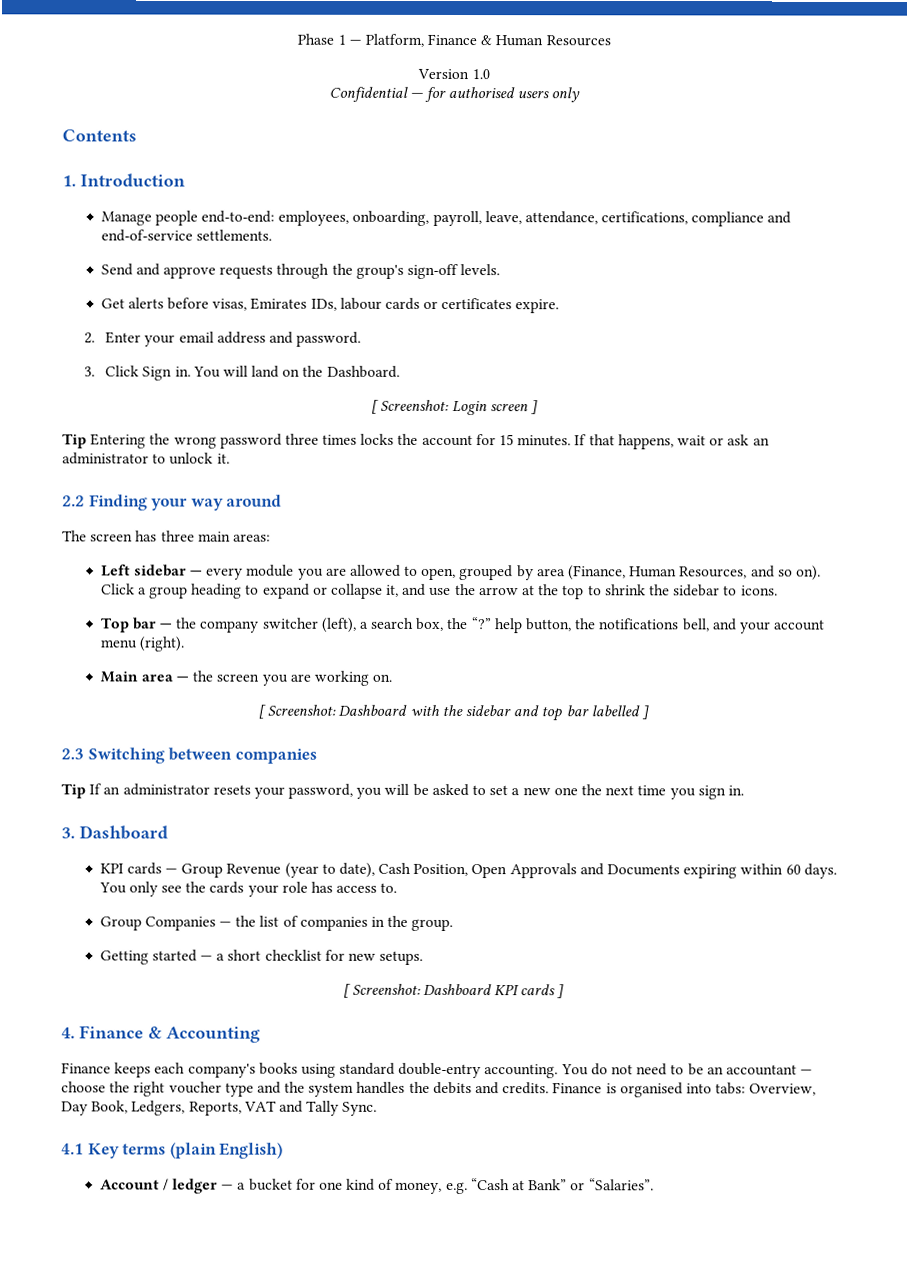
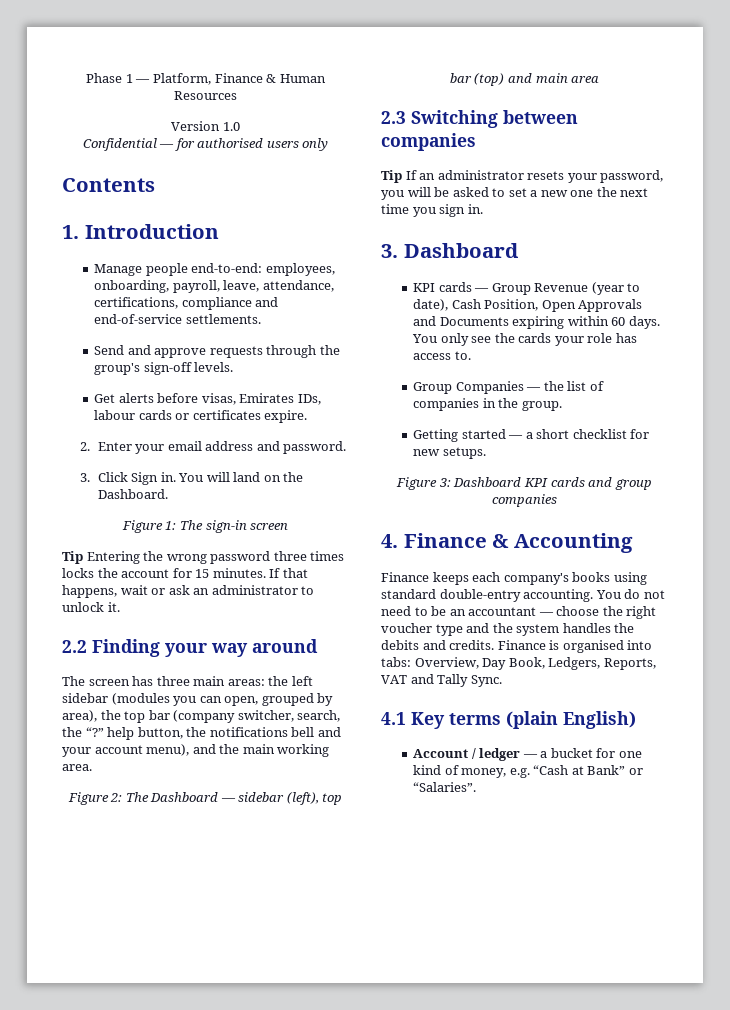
- [ Screenshot: Login screen ]
+ Figure 1: The sign-in screen
- The screen has three main areas:
- Left sidebar — every module you are allowed to open, grouped by area (Finance, Human Resources, and so on). Click a group heading to expand or collapse it, and use the arrow at the top to shrink the sidebar to icons.
- Top bar — the company switcher (left), a search box, the “?” help button, the notifications bell, and your account menu (right).
- Main area — the screen you are working on.
- [ Screenshot: Dashboard with the sidebar and top bar labelled ]
+ The screen has three main areas: the left sidebar (modules you can open, grouped by area), the top bar (company switcher, search, the “?” help button, the notifications bell and your account menu), and the main working area.
+ Figure 2: The Dashboard — sidebar (left), top bar (top) and main area
- [ Screenshot: Dashboard KPI cards ]
+ Figure 3: Dashboard KPI cards and group companies

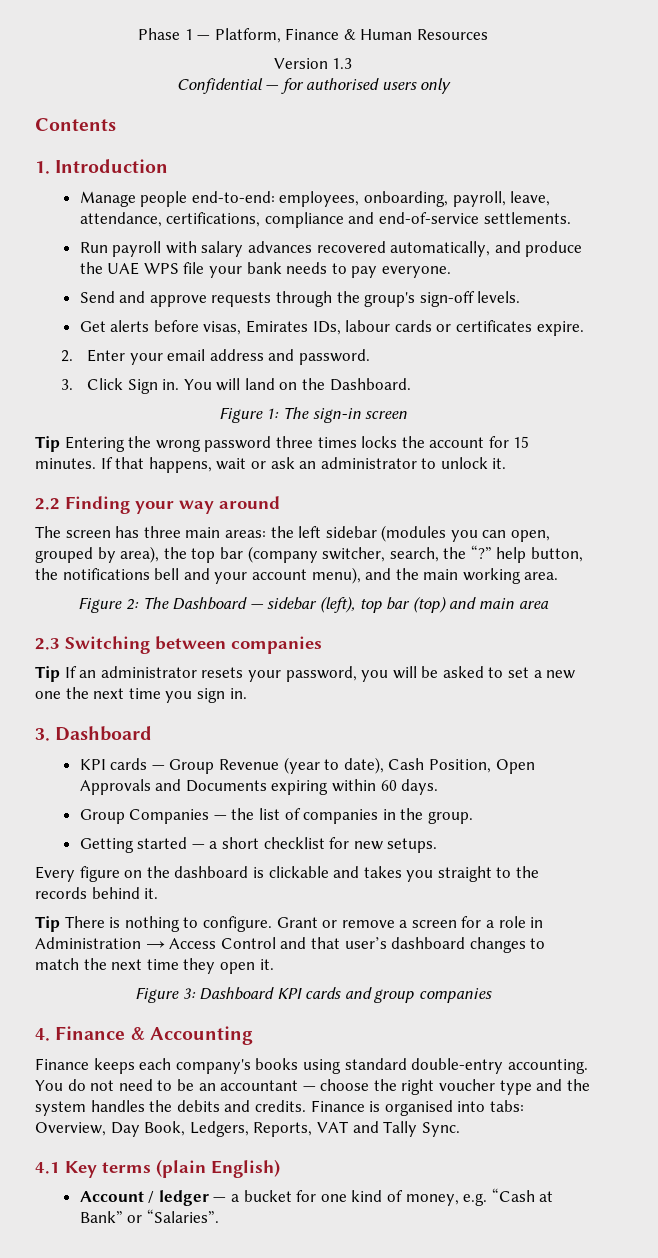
- Version 1.0
+ Version 1.3
+ Run payroll with salary advances recovered automatically, and produce the UAE WPS file your bank needs to pay everyone.
- You only see the cards your role has access to.
+ Every figure on the dashboard is clickable and takes you straight to the records behind it.
+ Tip There is nothing to configure. Grant or remove a screen for a role in Administration → Access Control and that user’s dashboard changes to match the next time they open it.

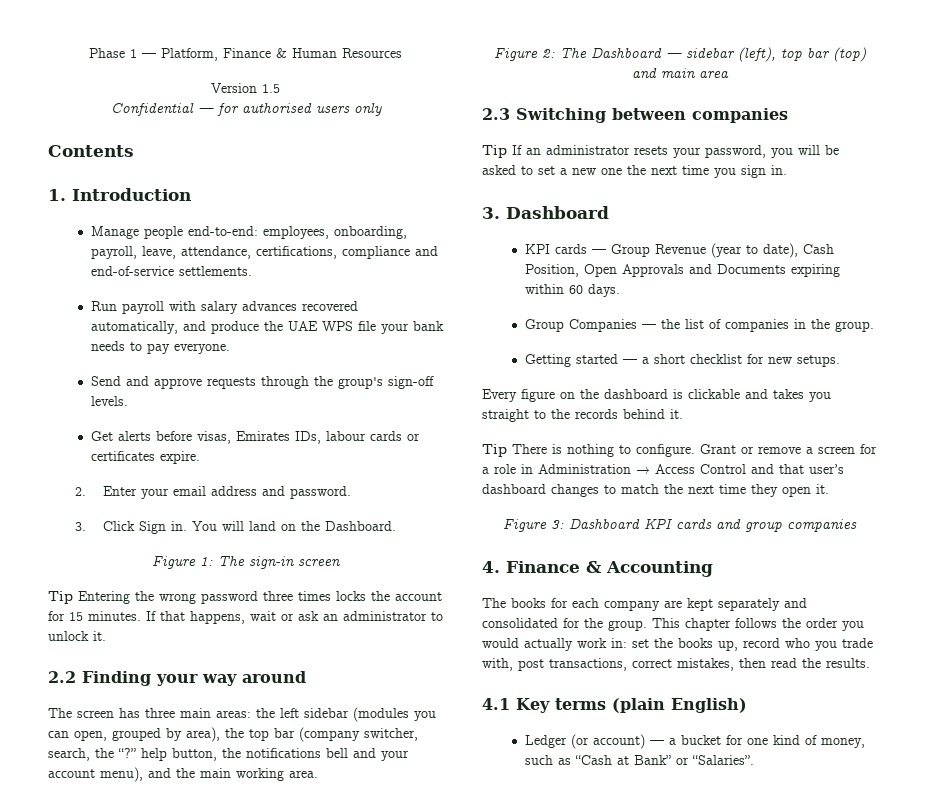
- Version 1.3
+ Version 1.5
- Finance keeps each company's books using standard double-entry accounting. You do not need to be an accountant — choose the right voucher type and the system handles the debits and credits. Finance is organised into tabs: Overview, Day Book, Ledgers, Reports, VAT and Tally Sync.
+ The books for each company are kept separately and consolidated for the group. This chapter follows the order you would actually work in: set the books up, record who you trade with, post transactions, correct mistakes, then read the results.
- Account / ledger — a bucket for one kind of money, e.g. “Cash at Bank” or “Salaries”.
+ Ledger (or account) — a bucket for one kind of money, such as “Cash at Bank” or “Salaries”.

